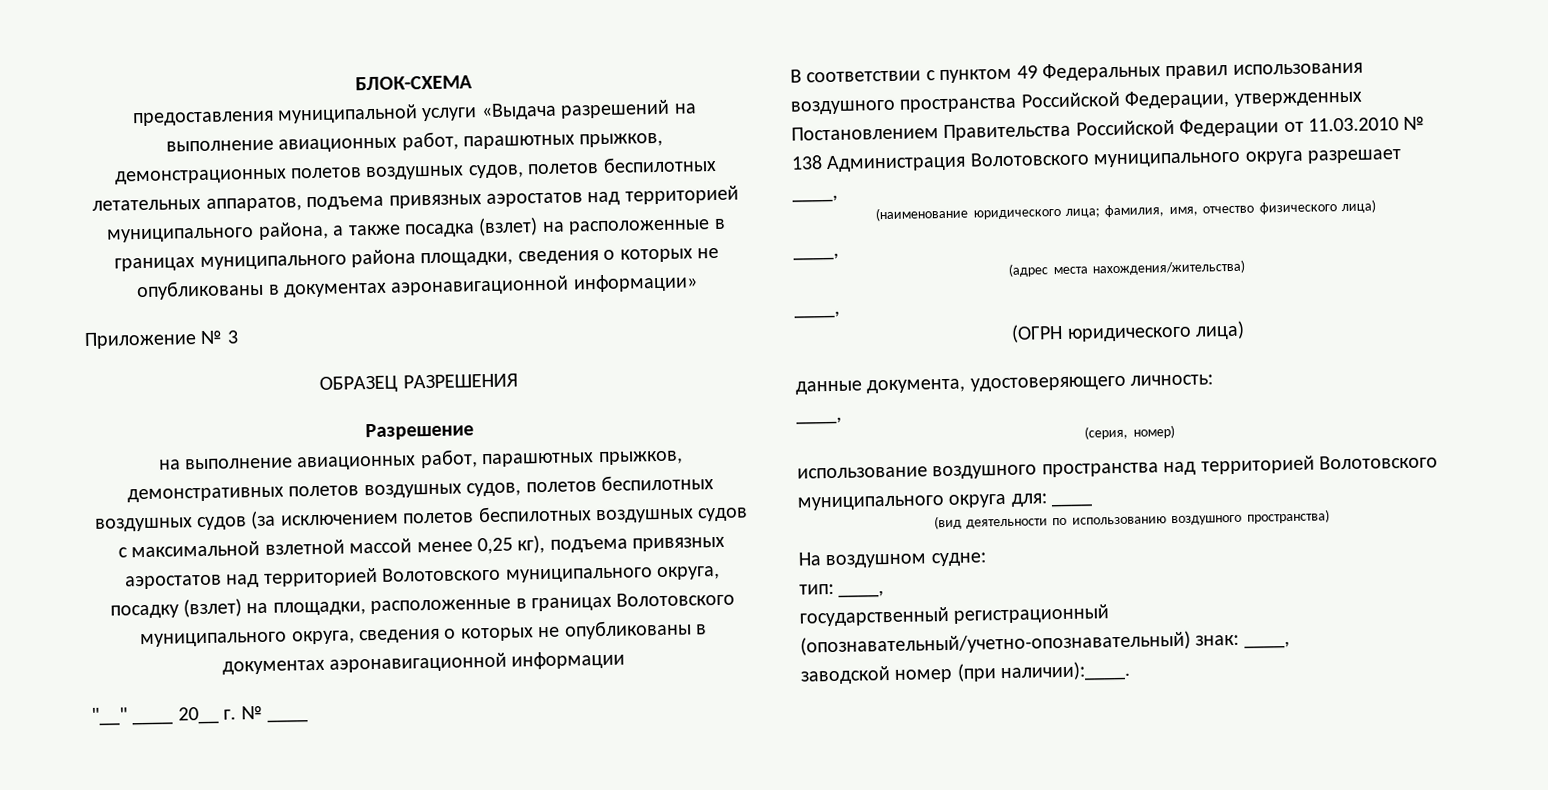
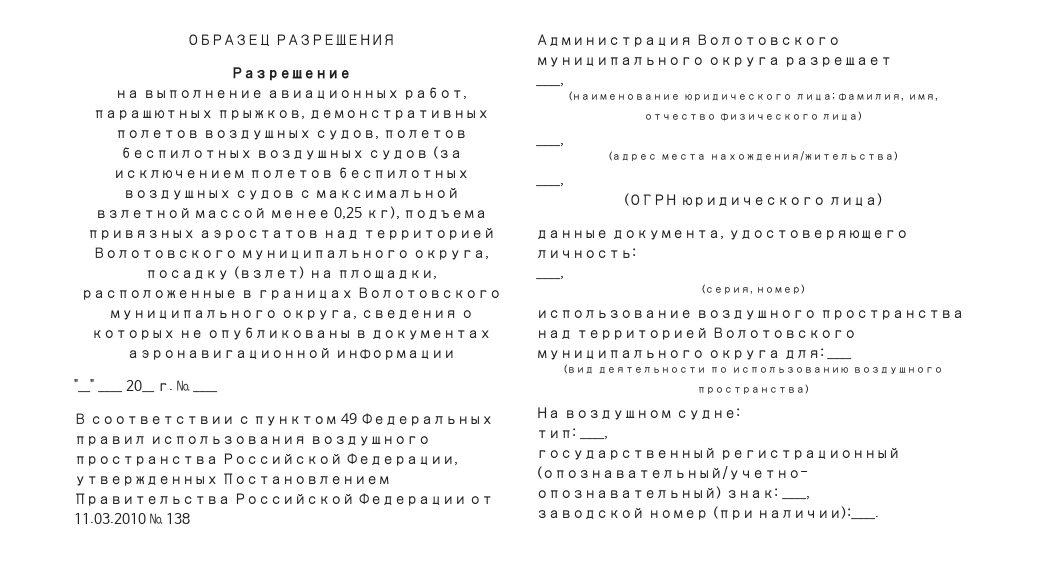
- БЛОК-СХЕМА
- предоставления муниципальной услуги «Выдача разрешений на выполнение авиационных работ, парашютных прыжков, демонстрационных полетов воздушных судов, полетов беспилотных летательных аппаратов, подъема привязных аэростатов над территорией муниципального района, а также посадка (взлет) на расположенные в границах муниципального района площадки, сведения о которых не опубликованы в документах аэронавигационной информации»
- Приложение № 3
- В соответствии с пунктом 49 Федеральных правил использования воздушного пространства Российской Федерации, утвержденных Постановлением Правительства Российской Федерации от 11.03.2010 № 138 Администрация Волотовского муниципального округа разрешает
+ В соответствии с пунктом 49 Федеральных правил использования воздушного пространства Российской Федерации, утвержденных Постановлением Правительства Российской Федерации от 11.03.2010 № 138
+ Администрация Волотовского муниципального округа разрешает

